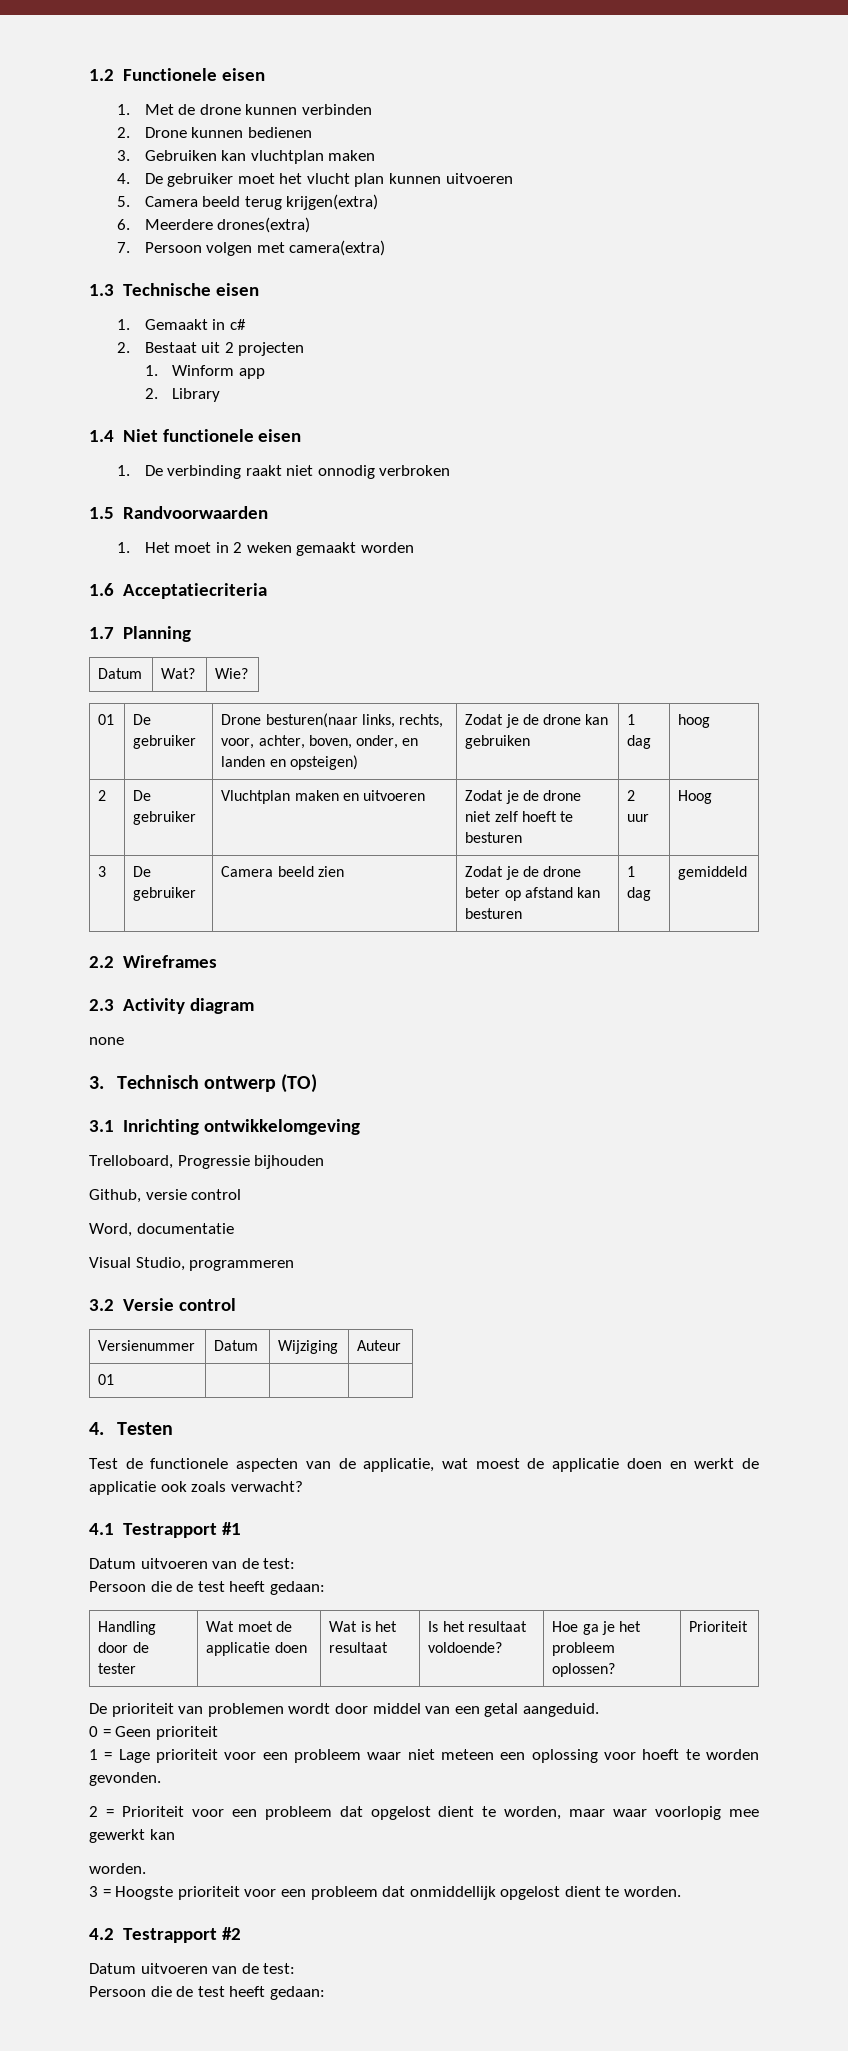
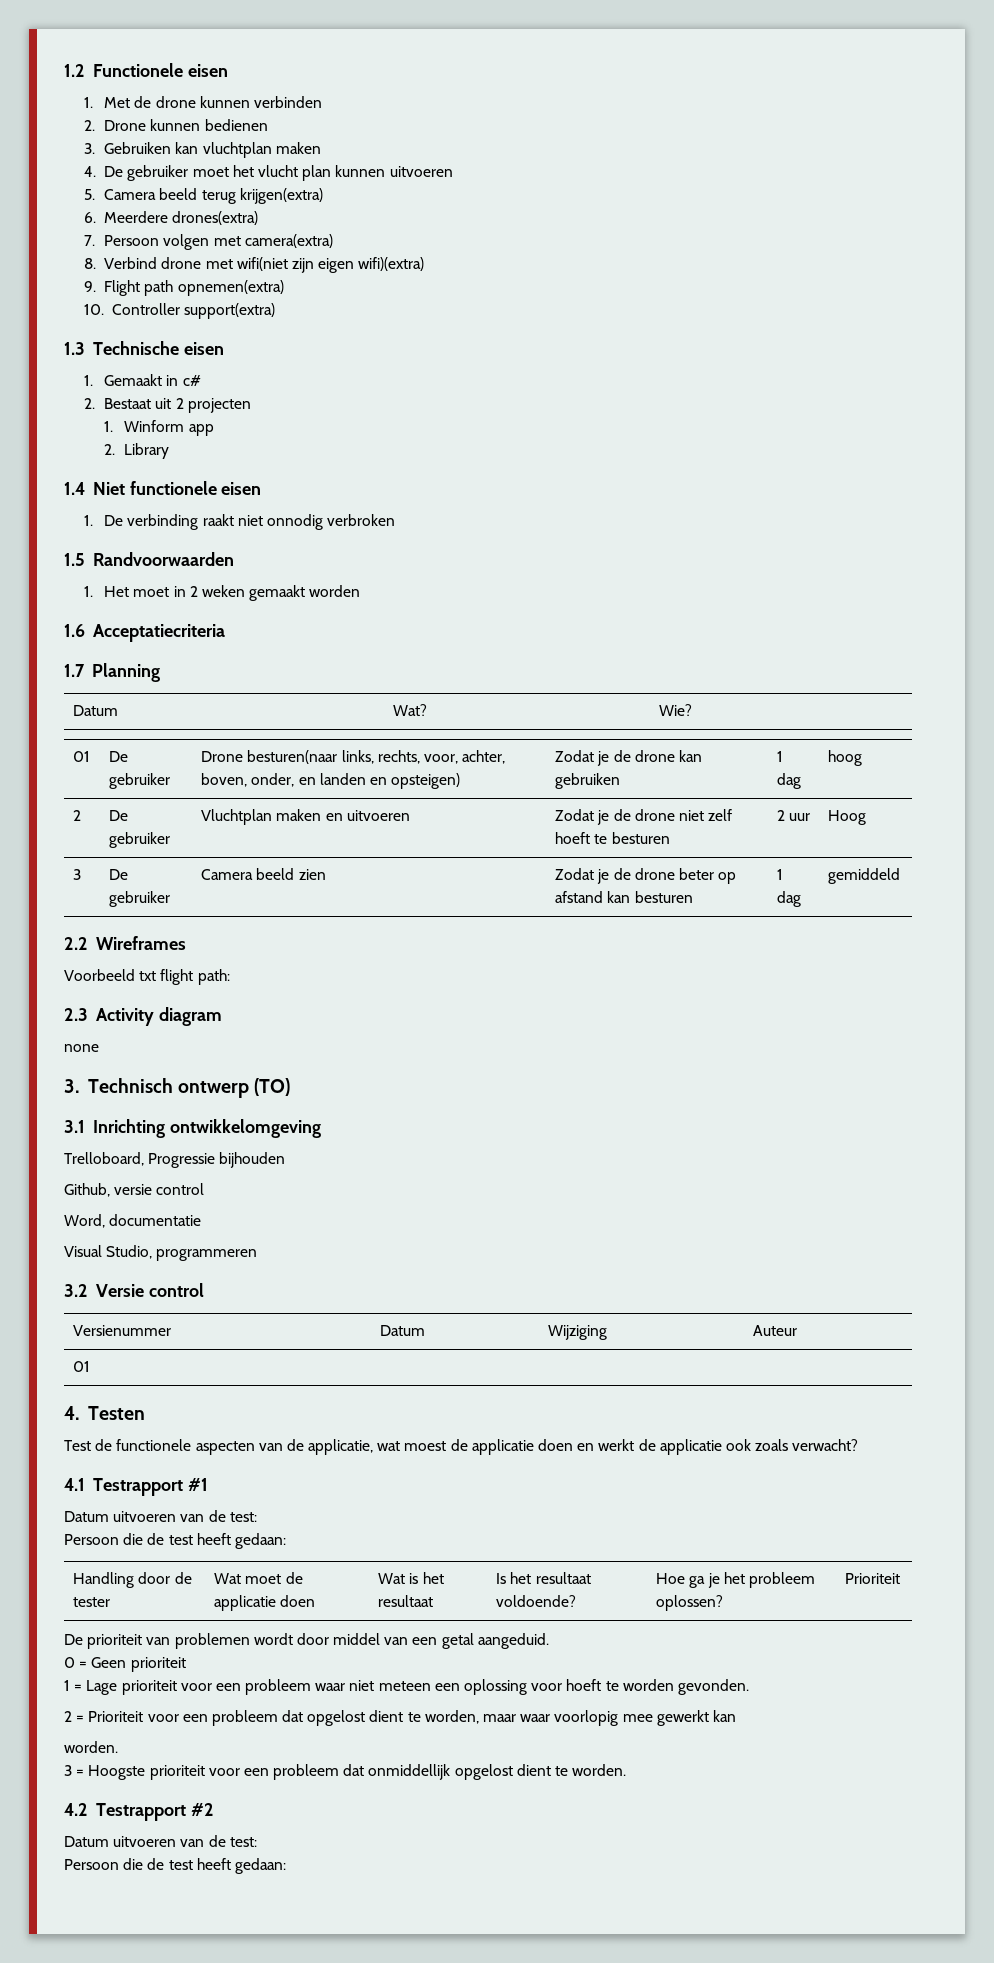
+ 8. Verbind drone met wifi(niet zijn eigen wifi)(extra)
+ 9. Flight path opnemen(extra)
+ 10. Controller support(extra)
+ Voorbeeld txt flight path:

